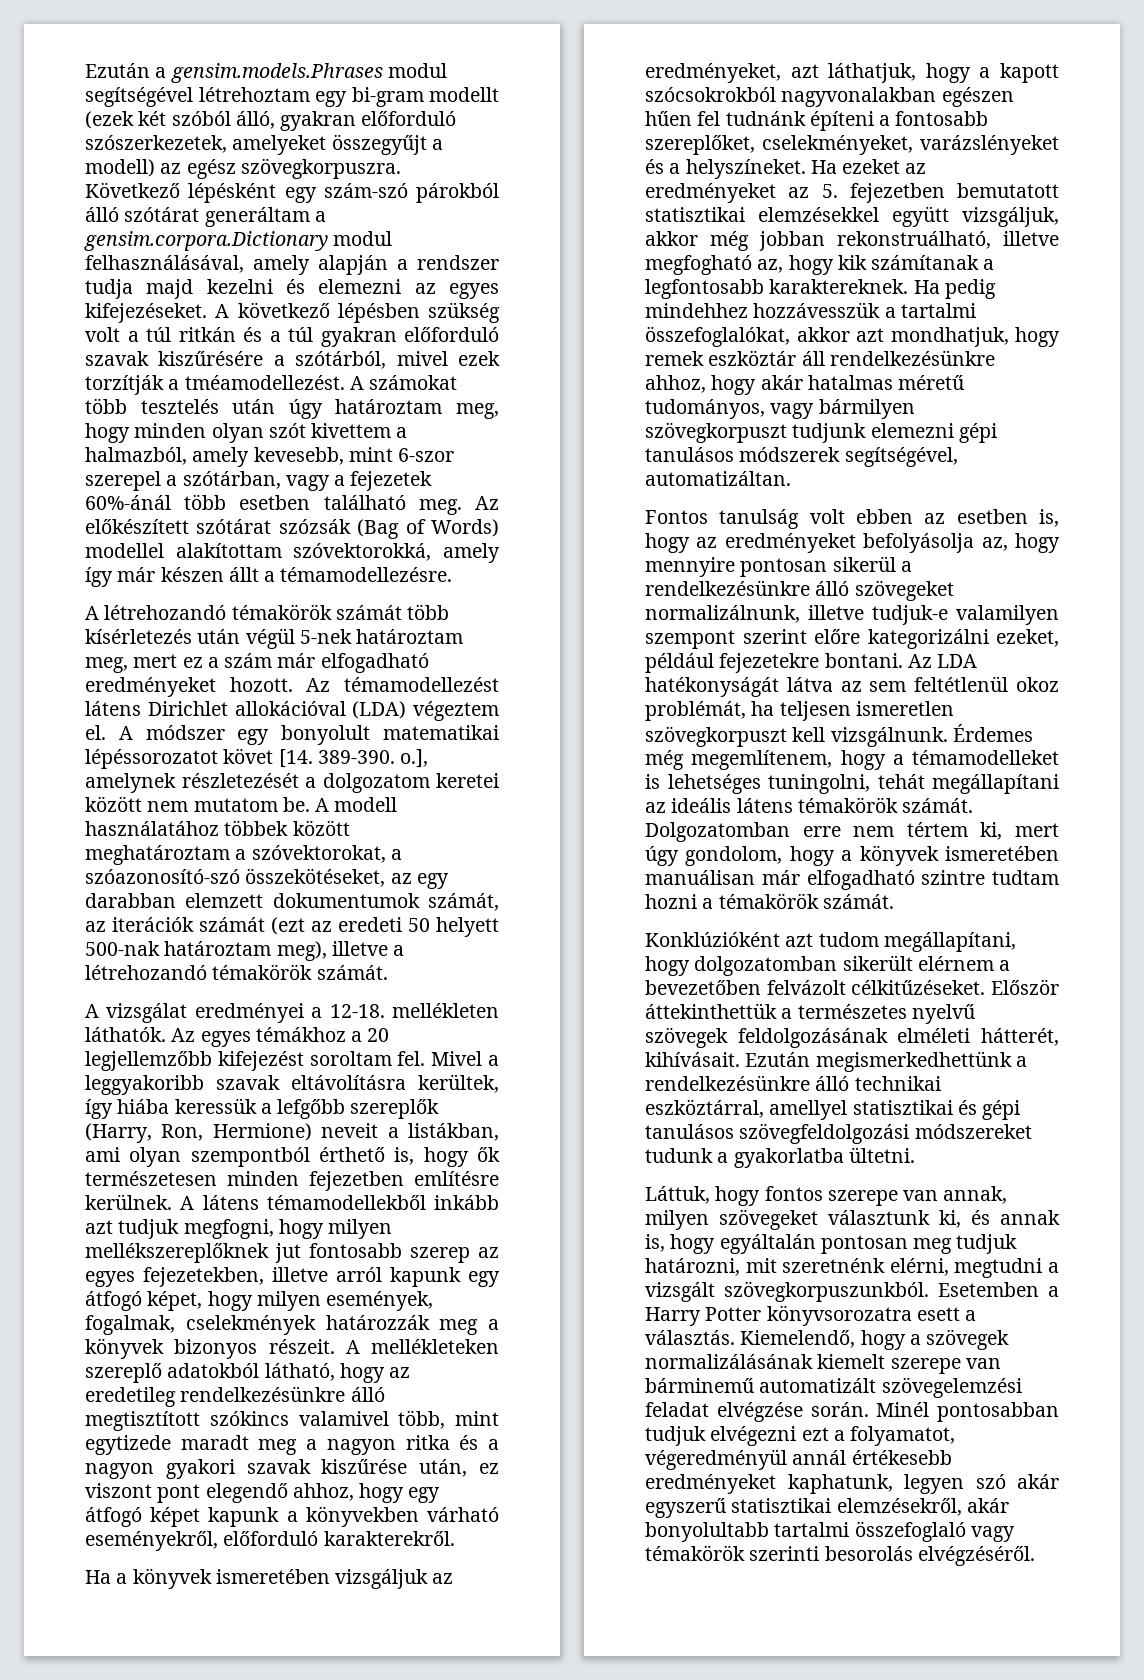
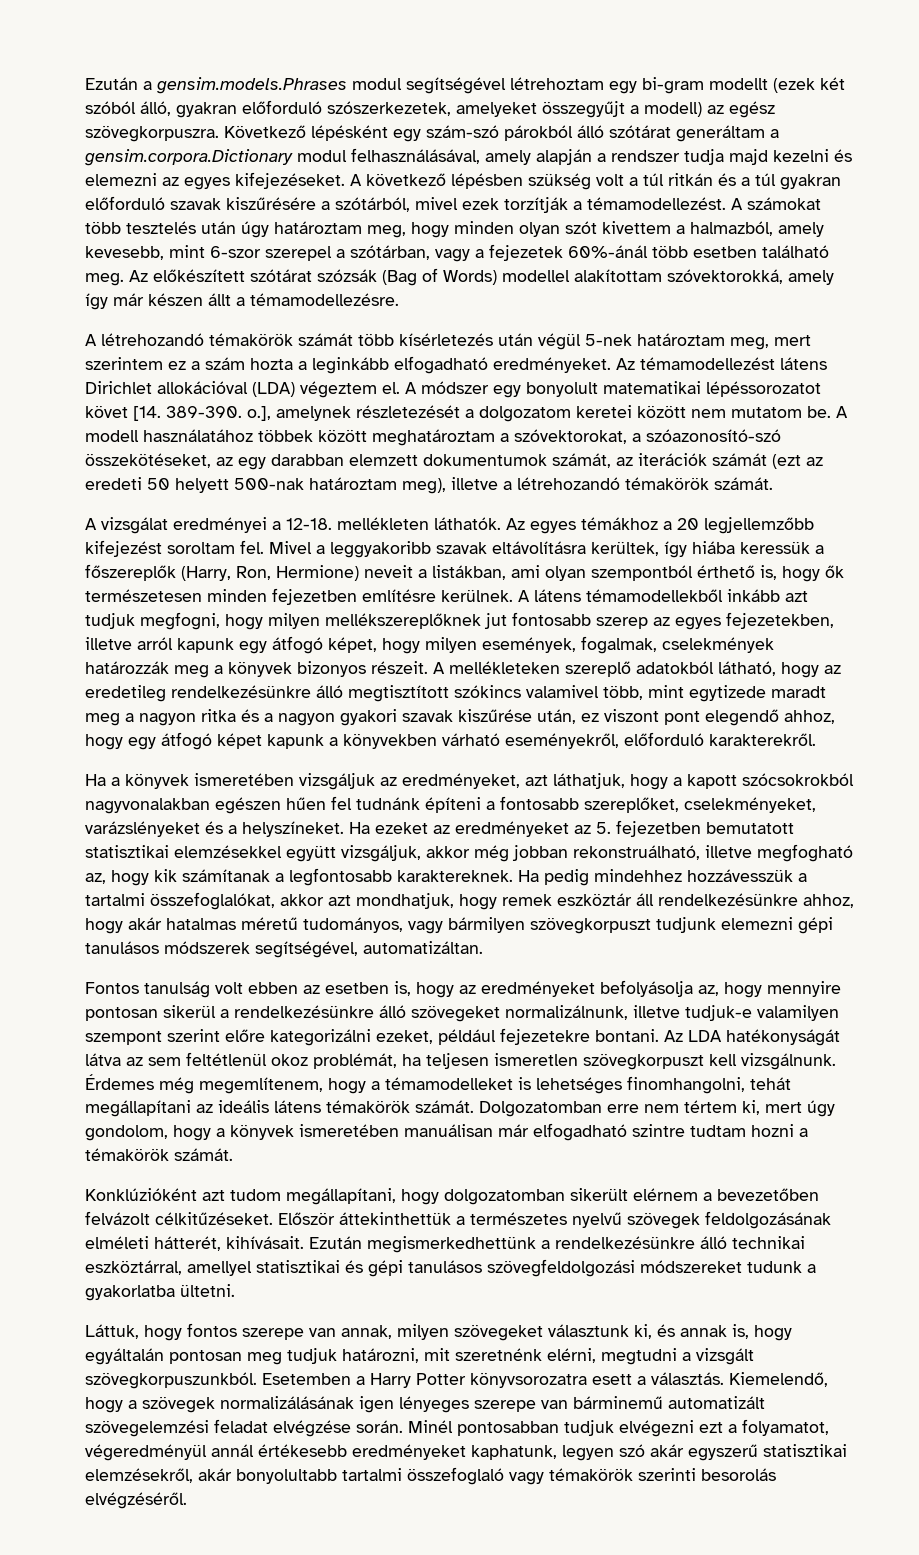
- A következő lépésben szükség volt a túl ritkán és a túl gyakran előforduló szavak kiszűrésére a szótárból, mivel ezek torzítják a tméamodellezést.
+ A következő lépésben szükség volt a túl ritkán és a túl gyakran előforduló szavak kiszűrésére a szótárból, mivel ezek torzítják a témamodellezést.
- A létrehozandó témakörök számát több kísérletezés után végül 5-nek határoztam meg, mert ez a szám már elfogadható eredményeket hozott.
+ A létrehozandó témakörök számát több kísérletezés után végül 5-nek határoztam meg, mert szerintem ez a szám hozta a leginkább elfogadható eredményeket.
- Mivel a leggyakoribb szavak eltávolításra kerültek, így hiába keressük a lefgőbb szereplők (Harry, Ron, Hermione) neveit a listákban, ami olyan szempontból érthető is, hogy ők természetesen minden fejezetben említésre kerülnek.
+ Mivel a leggyakoribb szavak eltávolításra kerültek, így hiába keressük a főszereplők (Harry, Ron, Hermione) neveit a listákban, ami olyan szempontból érthető is, hogy ők természetesen minden fejezetben említésre kerülnek.
- Érdemes még megemlítenem, hogy a témamodelleket is lehetséges tuningolni, tehát megállapítani az ideális látens témakörök számát.
+ Érdemes még megemlítenem, hogy a témamodelleket is lehetséges finomhangolni, tehát megállapítani az ideális látens témakörök számát.
- Kiemelendő, hogy a szövegek normalizálásának kiemelt szerepe van bárminemű automatizált szövegelemzési feladat elvégzése során.
+ Kiemelendő, hogy a szövegek normalizálásának igen lényeges szerepe van bárminemű automatizált szövegelemzési feladat elvégzése során.

